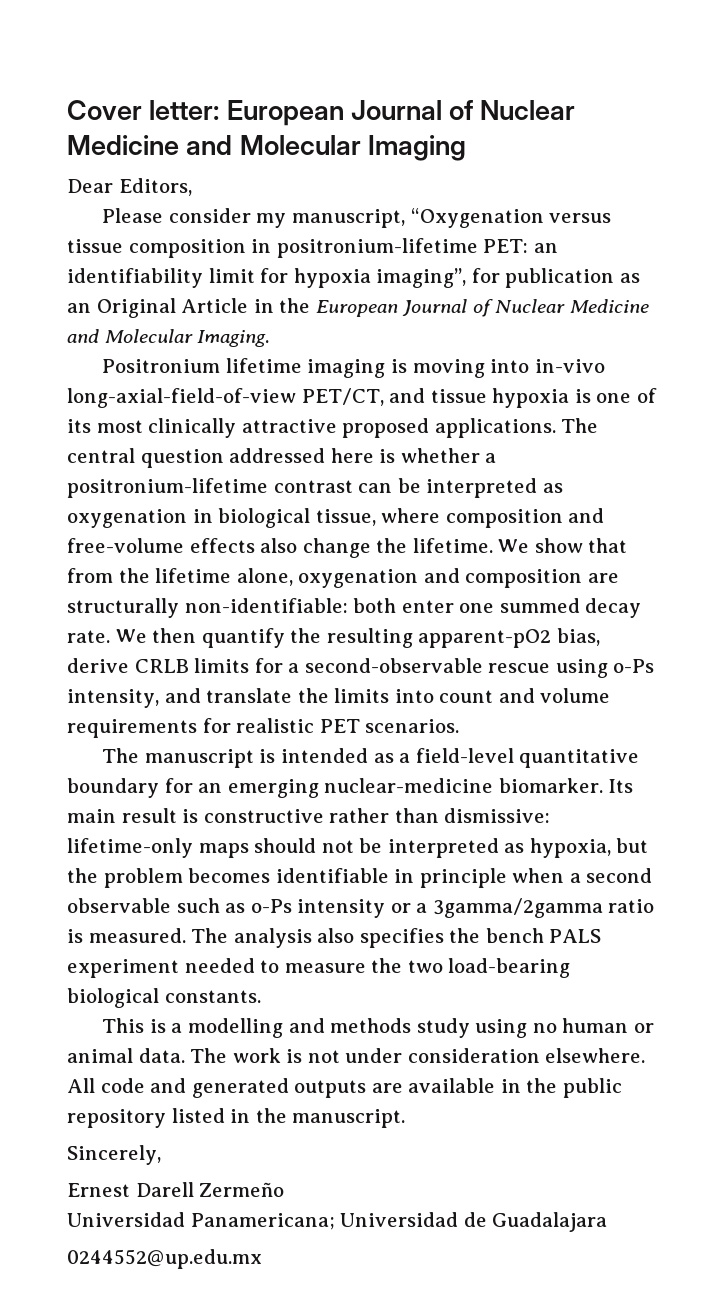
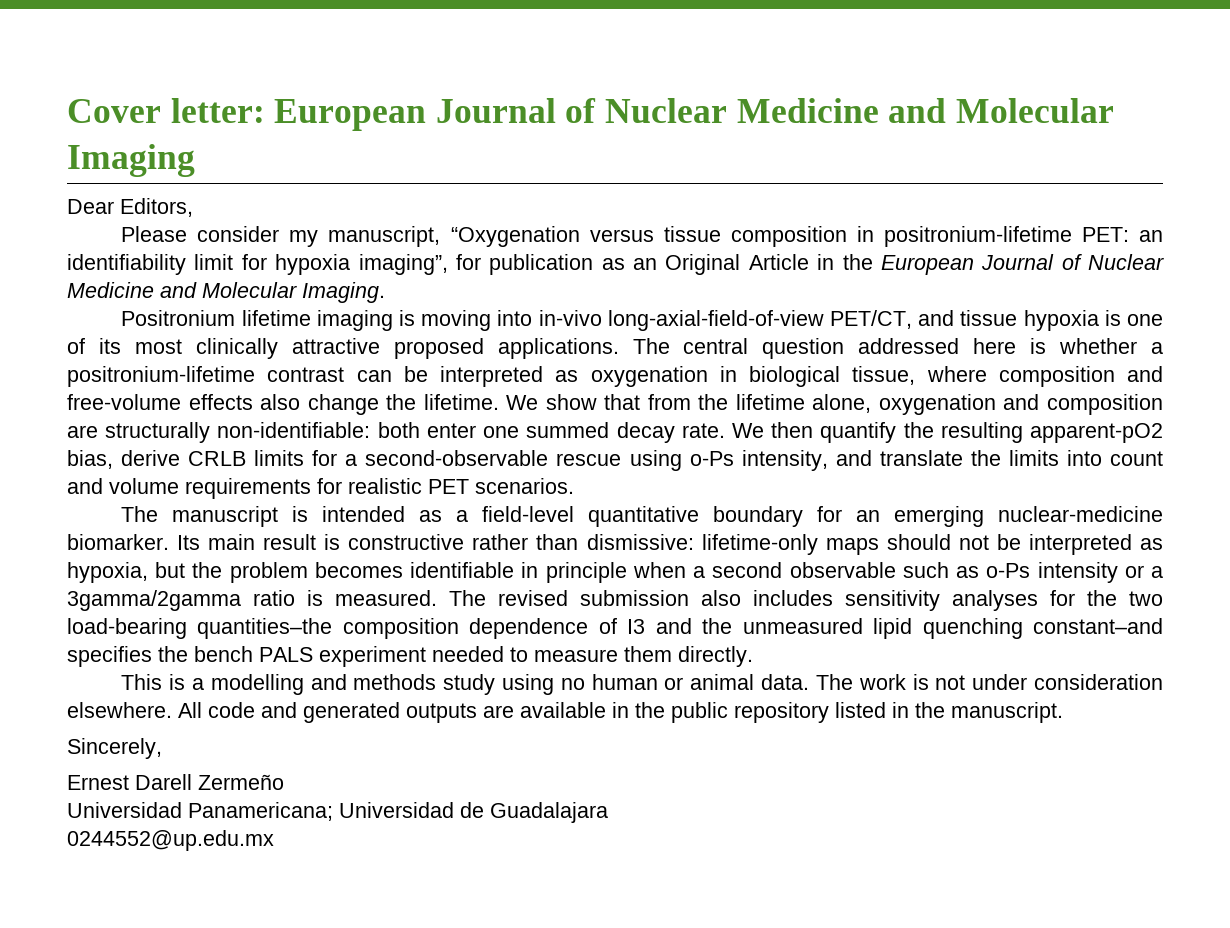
- The analysis also specifies the bench PALS experiment needed to measure the two load-bearing biological constants.
+ The revised submission also includes sensitivity analyses for the two load-bearing quantities–the composition dependence of I3 and the unmeasured lipid quenching constant–and specifies the bench PALS experiment needed to measure them directly.

